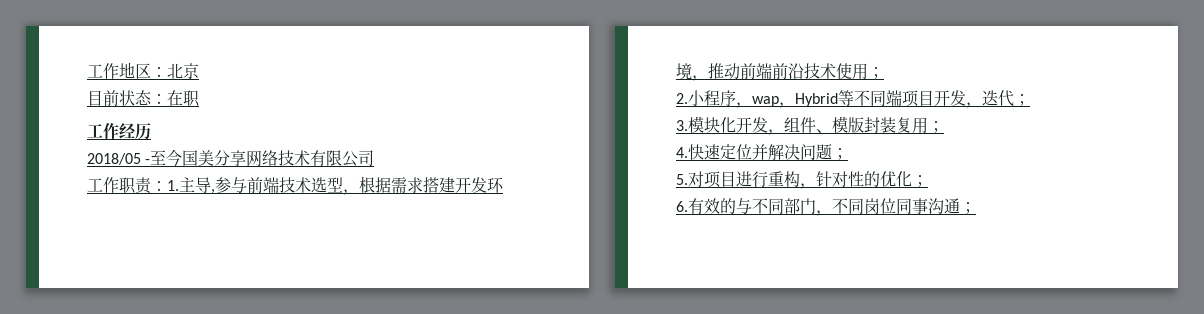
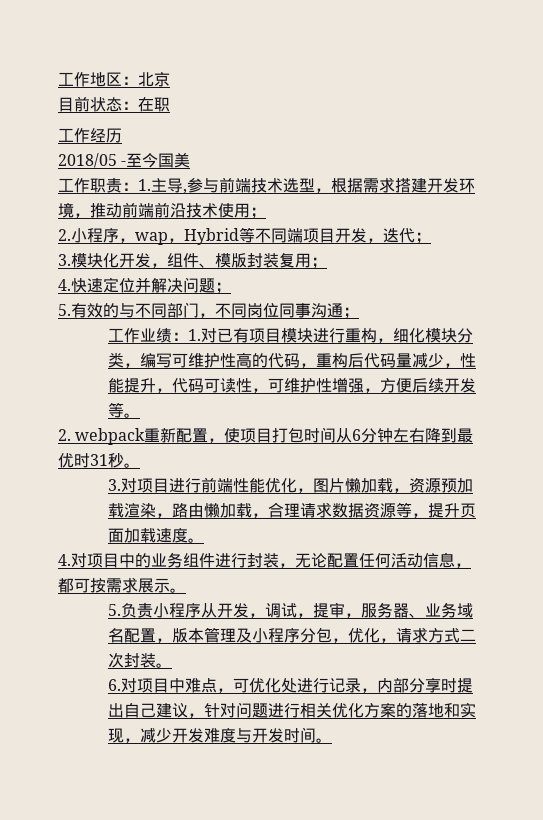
- 2018/05 -至今国美分享⽹络技术有限公司
+ 2018/05 -至今国美
- 5.对项目进行重构，针对性的优化；
- 6.有效的与不同部门，不同岗位同事沟通；
+ 5.有效的与不同部门，不同岗位同事沟通；
+ 工作业绩：1.对已有项目模块进行重构，细化模块分类，编写可维护性高的代码，重构后代码量减少，性能提升，代码可读性，可维护性增强，方便后续开发等。
+ 2. webpack重新配置，使项目打包时间从6分钟左右降到最优时31秒。
+ 3.对项目进行前端性能优化，图片懒加载，资源预加载渲染，路由懒加载，合理请求数据资源等，提升页面加载速度。
+ 4.对项目中的业务组件进行封装，无论配置任何活动信息，都可按需求展示。
+ 5.负责小程序从开发，调试，提审，服务器、业务域名配置，版本管理及小程序分包，优化，请求方式二次封装。
+ 6.对项目中难点，可优化处进行记录，内部分享时提出自己建议，针对问题进行相关优化方案的落地和实现，减少开发难度与开发时间。

